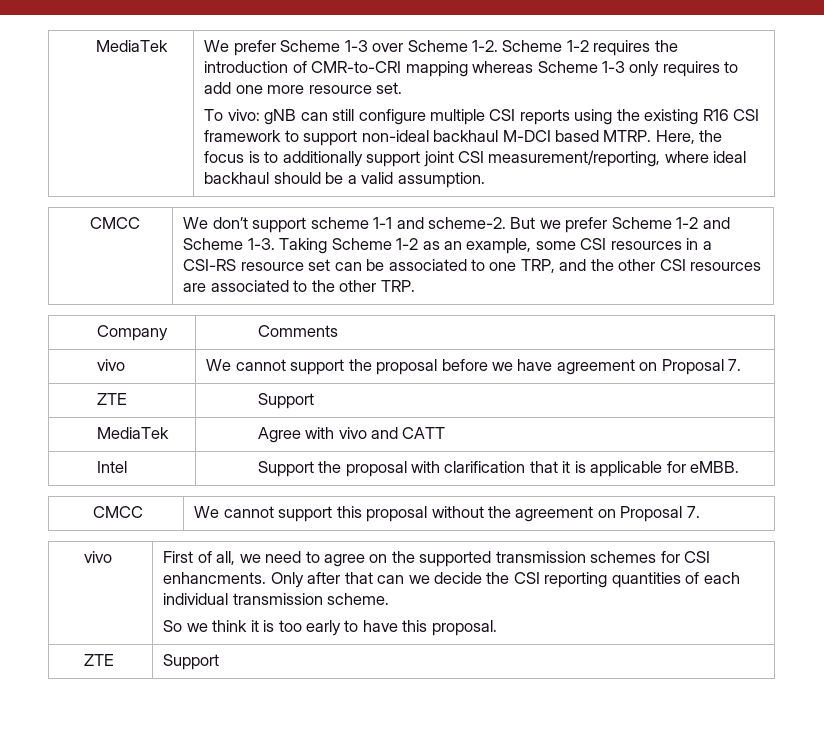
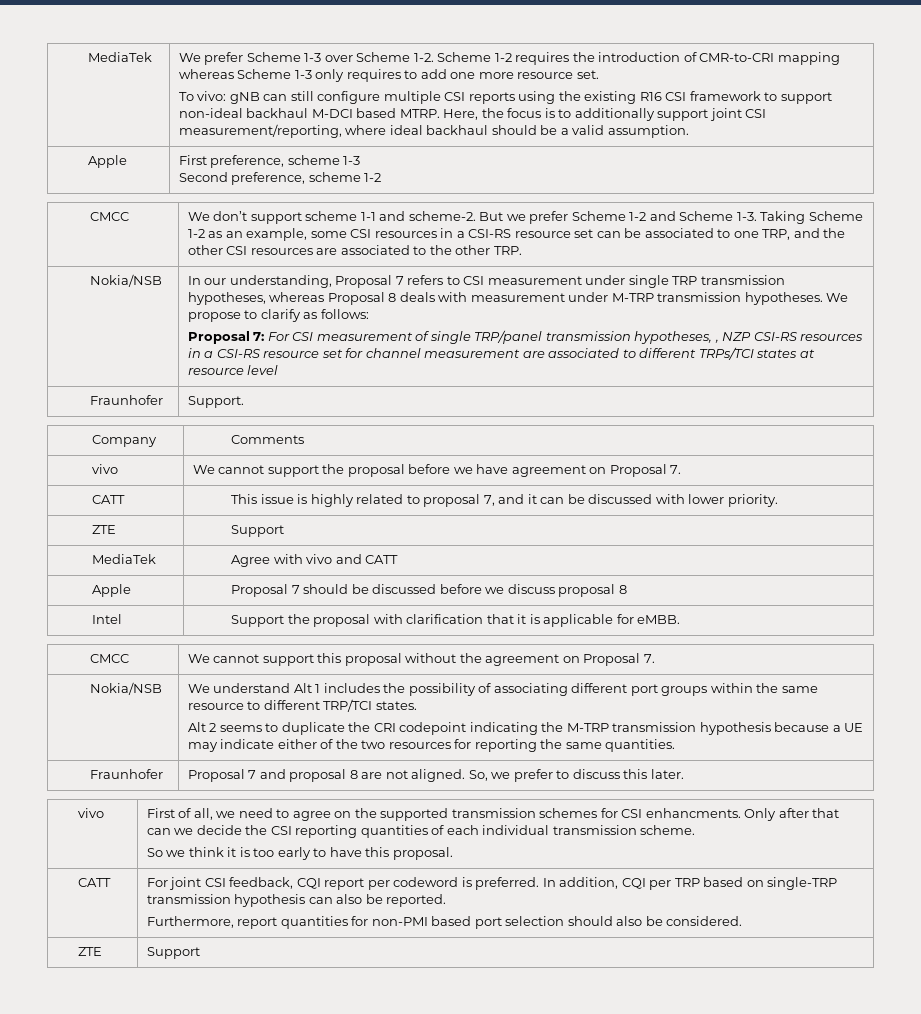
+ Apple | First preference, scheme 1-3
+ Second preference, scheme 1-2
+ Nokia/NSB | In our understanding, Proposal 7 refers to CSI measurement under single TRP transmission hypotheses, whereas Proposal 8 deals with measurement under M-TRP transmission hypotheses. We propose to clarify as follows:
+ Proposal 7: For CSI measurement of single TRP/panel transmission hypotheses, , NZP CSI-RS resources in a CSI-RS resource set for channel measurement are associated to different TRPs/TCI states at resource level
+ Fraunhofer | Support.
+ CATT | This issue is highly related to proposal 7, and it can be discussed with lower priority.
+ Apple | Proposal 7 should be discussed before we discuss proposal 8
+ Nokia/NSB | We understand Alt 1 includes the possibility of associating different port groups within the same resource to different TRP/TCI states.
+ Alt 2 seems to duplicate the CRI codepoint indicating the M-TRP transmission hypothesis because a UE may indicate either of the two resources for reporting the same quantities.
+ Fraunhofer | Proposal 7 and proposal 8 are not aligned. So, we prefer to discuss this later.
+ CATT | For joint CSI feedback, CQI report per codeword is preferred. In addition, CQI per TRP based on single-TRP transmission hypothesis can also be reported.
+ Furthermore, report quantities for non-PMI based port selection should also be considered.

